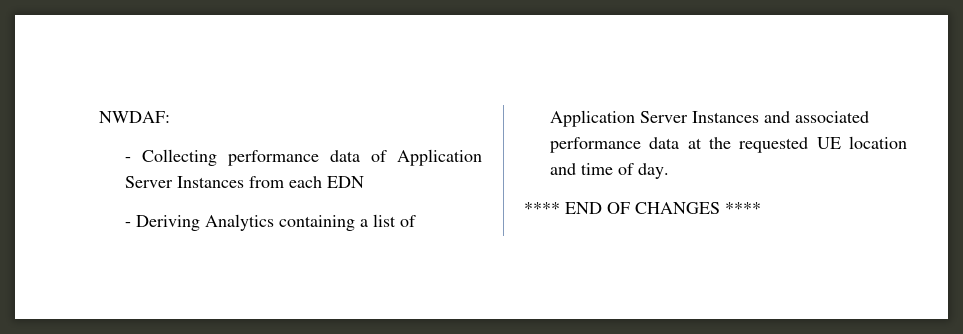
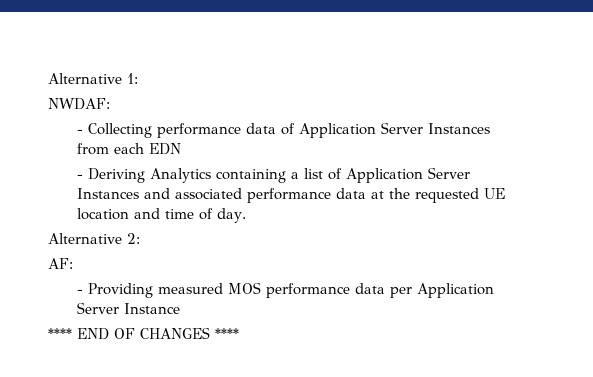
+ Alternative 1:
+ Alternative 2:
+ AF:
+ - Providing measured MOS performance data per Application Server Instance

